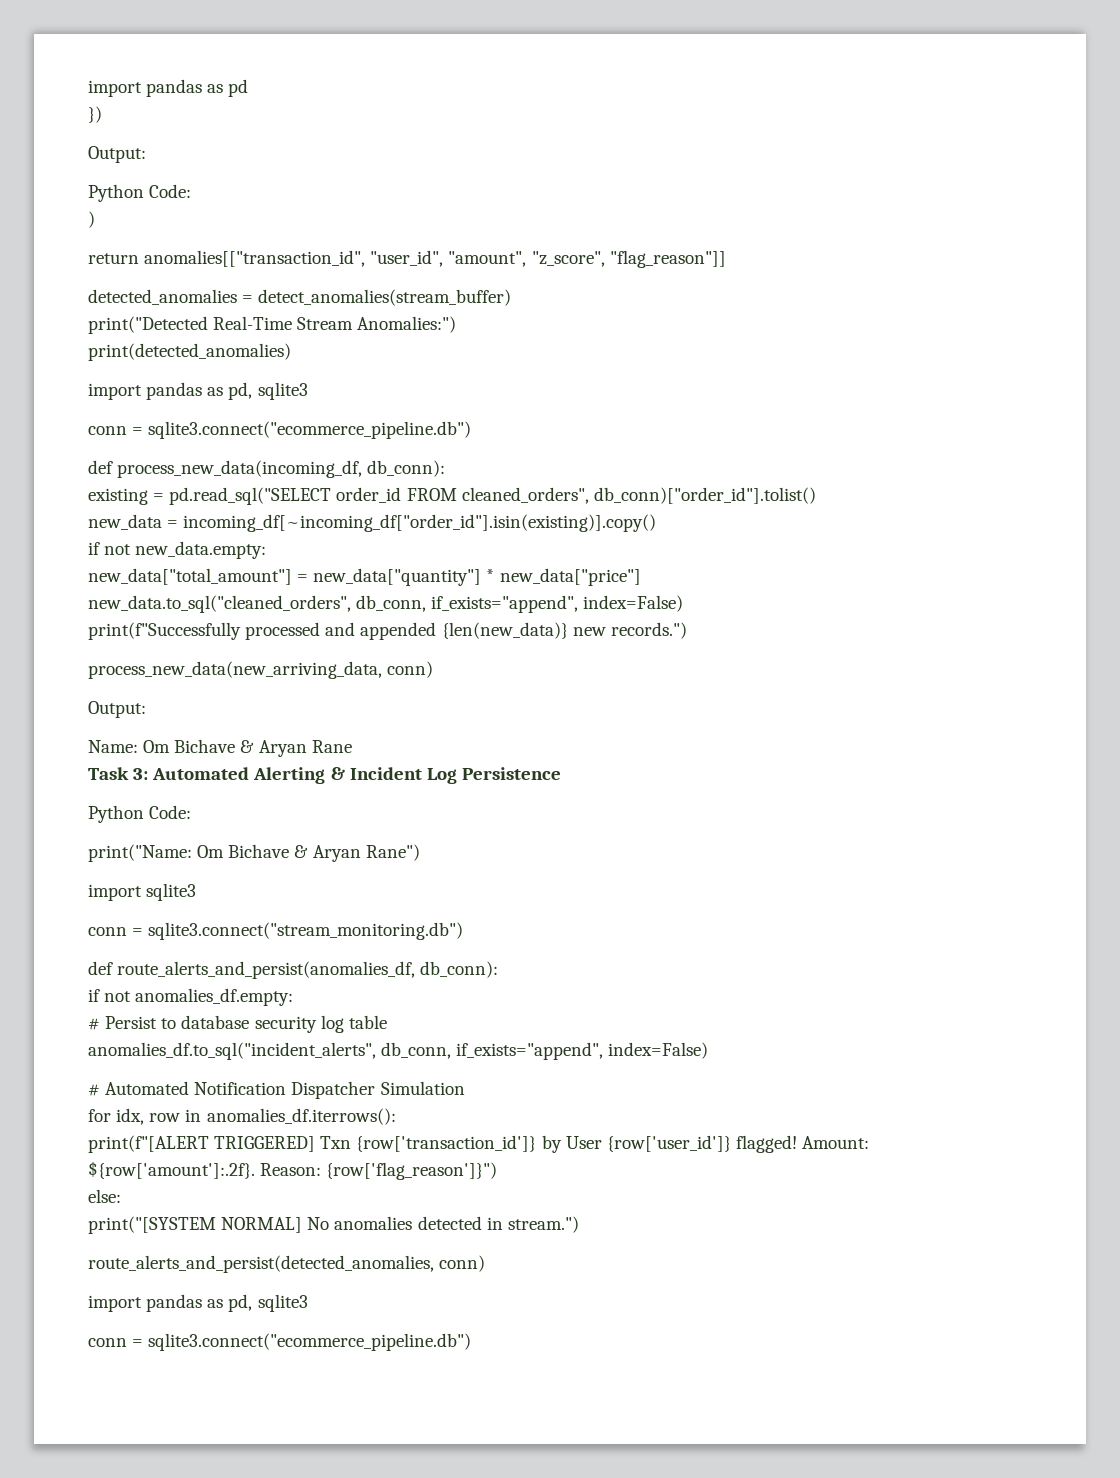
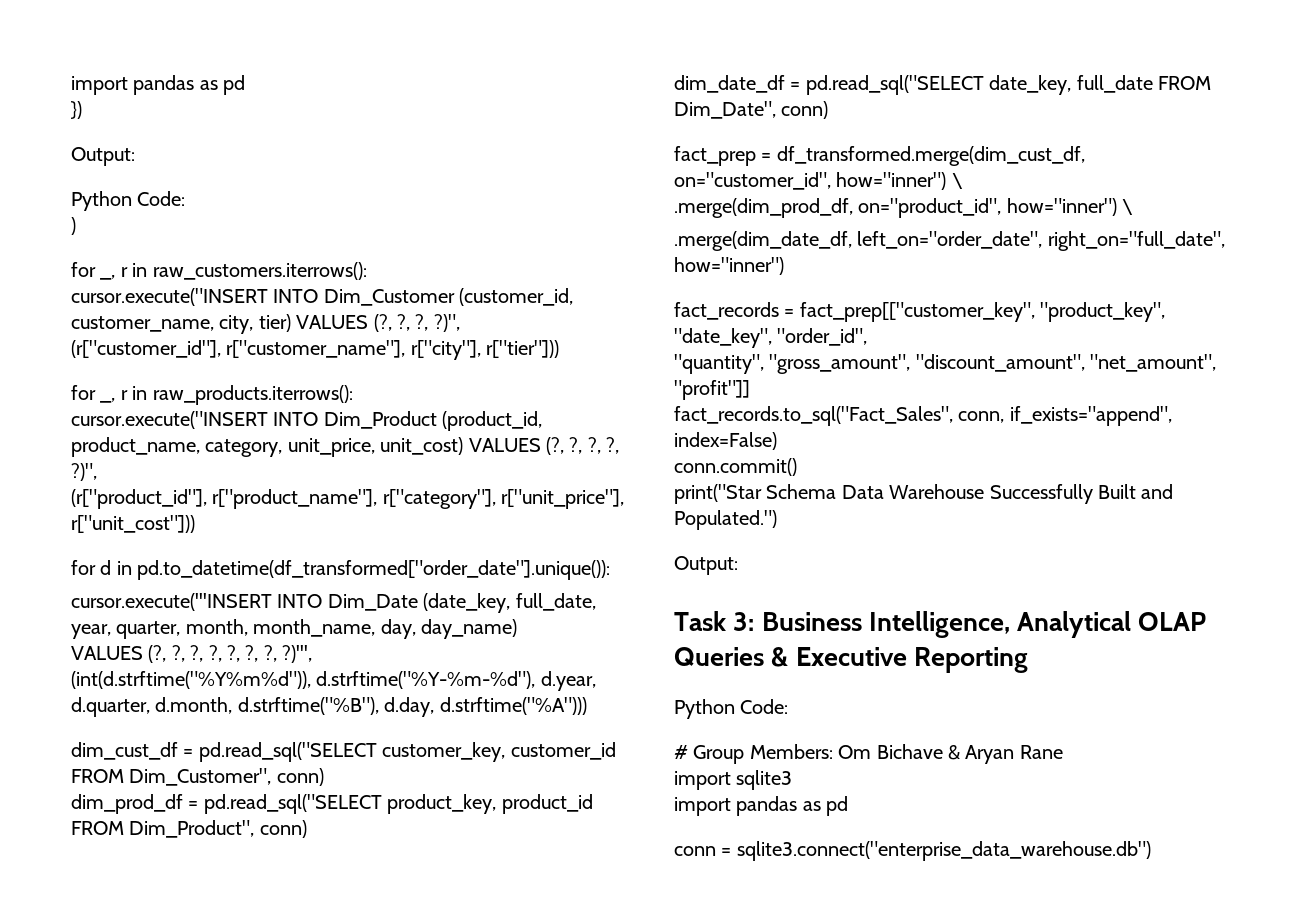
- return anomalies[["transaction_id", "user_id", "amount", "z_score", "flag_reason"]]
- detected_anomalies = detect_anomalies(stream_buffer)
- print("Detected Real-Time Stream Anomalies:")
- print(detected_anomalies)
- import pandas as pd, sqlite3
- conn = sqlite3.connect("ecommerce_pipeline.db")
- def process_new_data(incoming_df, db_conn):
- existing = pd.read_sql("SELECT order_id FROM cleaned_orders", db_conn)["order_id"].tolist()
- new_data = incoming_df[~incoming_df["order_id"].isin(existing)].copy()
- if not new_data.empty:
- new_data["total_amount"] = new_data["quantity"] * new_data["price"]
- new_data.to_sql("cleaned_orders", db_conn, if_exists="append", index=False)
- print(f"Successfully processed and appended {len(new_data)} new records.")
- process_new_data(new_arriving_data, conn)
+ for _, r in raw_customers.iterrows():
+ cursor.execute("INSERT INTO Dim_Customer (customer_id, customer_name, city, tier) VALUES (?, ?, ?, ?)",
+ (r["customer_id"], r["customer_name"], r["city"], r["tier"]))
+ for _, r in raw_products.iterrows():
+ cursor.execute("INSERT INTO Dim_Product (product_id, product_name, category, unit_price, unit_cost) VALUES (?, ?, ?, ?, ?)",
+ (r["product_id"], r["product_name"], r["category"], r["unit_price"], r["unit_cost"]))
+ for d in pd.to_datetime(df_transformed["order_date"].unique()):
+ cursor.execute('''INSERT INTO Dim_Date (date_key, full_date, year, quarter, month, month_name, day, day_name)
+ VALUES (?, ?, ?, ?, ?, ?, ?, ?)''',
+ (int(d.strftime("%Y%m%d")), d.strftime("%Y-%m-%d"), d.year, d.quarter, d.month, d.strftime("%B"), d.day, d.strftime("%A")))
+ dim_cust_df = pd.read_sql("SELECT customer_key, customer_id FROM Dim_Customer", conn)
+ dim_prod_df = pd.read_sql("SELECT product_key, product_id FROM Dim_Product", conn)
+ dim_date_df = pd.read_sql("SELECT date_key, full_date FROM Dim_Date", conn)
+ fact_prep = df_transformed.merge(dim_cust_df, on="customer_id", how="inner") \
+ .merge(dim_prod_df, on="product_id", how="inner") \
+ .merge(dim_date_df, left_on="order_date", right_on="full_date", how="inner")
+ fact_records = fact_prep[["customer_key", "product_key", "date_key", "order_id",
+ "quantity", "gross_amount", "discount_amount", "net_amount", "profit"]]
+ fact_records.to_sql("Fact_Sales", conn, if_exists="append", index=False)
+ conn.commit()
+ print("Star Schema Data Warehouse Successfully Built and Populated.")
  Output:
- Name: Om Bichave & Aryan Rane
+ Task 3: Business Intelligence, Analytical OLAP Queries & Executive Reporting
+ Python Code:
+ # Group Members: Om Bichave & Aryan Rane
- Task 3: Automated Alerting & Incident Log Persistence
- Python Code:
- print("Name: Om Bichave & Aryan Rane")
  import sqlite3
- conn = sqlite3.connect("stream_monitoring.db")
- def route_alerts_and_persist(anomalies_df, db_conn):
- if not anomalies_df.empty:
- # Persist to database security log table
- anomalies_df.to_sql("incident_alerts", db_conn, if_exists="append", index=False)
- # Automated Notification Dispatcher Simulation
- for idx, row in anomalies_df.iterrows():
- print(f"[ALERT TRIGGERED] Txn {row['transaction_id']} by User {row['user_id']} flagged! Amount: ${row['amount']:.2f}. Reason: {row['flag_reason']}")
- else:
- print("[SYSTEM NORMAL] No anomalies detected in stream.")
- route_alerts_and_persist(detected_anomalies, conn)
- import pandas as pd, sqlite3
- conn = sqlite3.connect("ecommerce_pipeline.db")
+ import pandas as pd
+ conn = sqlite3.connect("enterprise_data_warehouse.db")

